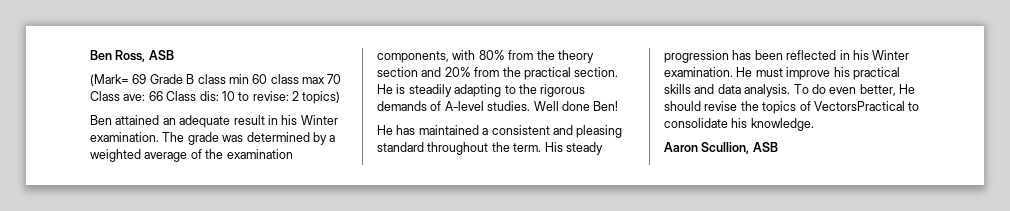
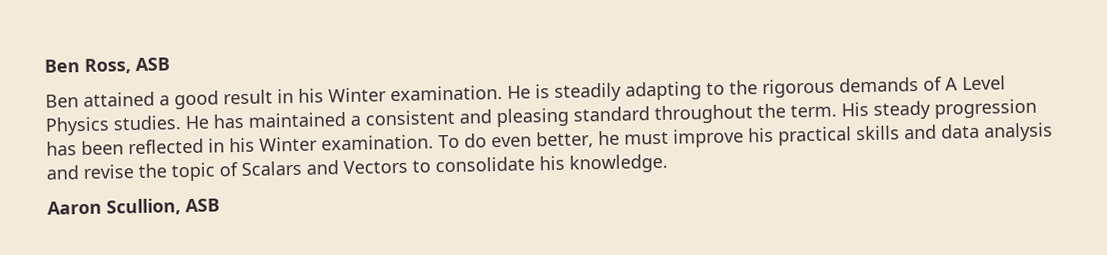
- (Mark= 69 Grade B class min 60 class max 70 Class ave: 66 Class dis: 10 to revise: 2 topics)
- Ben attained an adequate result in his Winter examination.
+ Ben attained a good result in his Winter examination.
- The grade was determined by a weighted average of the examination components, with 80% from the theory section and 20% from the practical section.
- He is steadily adapting to the rigorous demands of A-level studies. Well done Ben!
- He has maintained a consistent and pleasing standard throughout the term.
+ He is steadily adapting to the rigorous demands of A Level Physics studies. He has maintained a consistent and pleasing standard throughout the term.
- He must improve his practical skills and data analysis. To do even better, He should revise the topics of VectorsPractical to consolidate his knowledge.
+ To do even better, he must improve his practical skills and data analysis and revise the topic of Scalars and Vectors to consolidate his knowledge.

